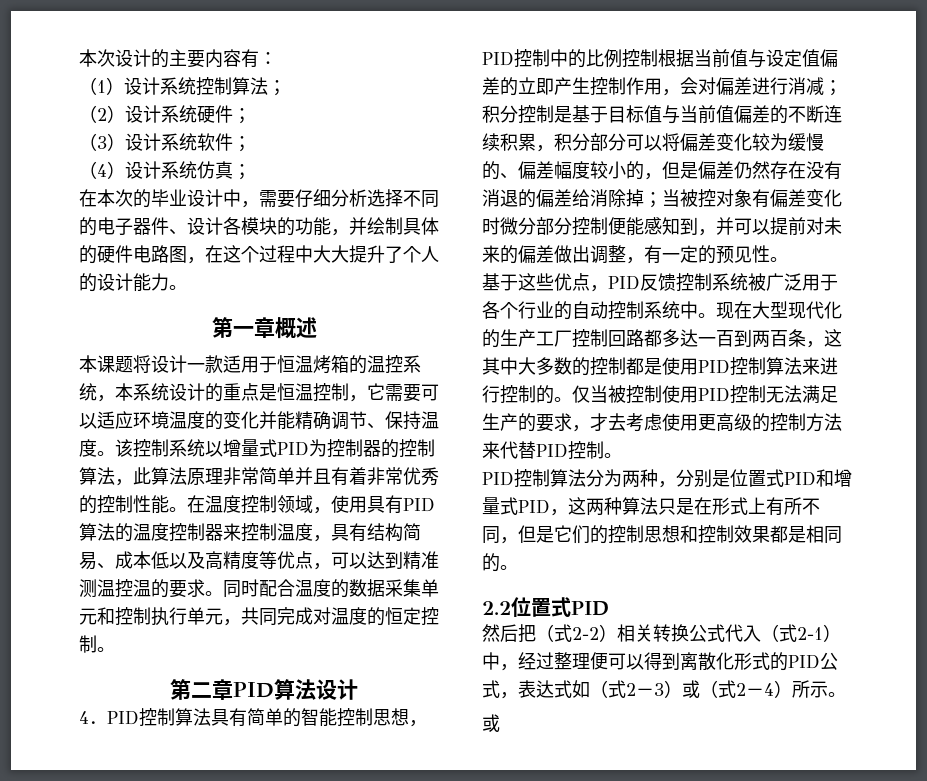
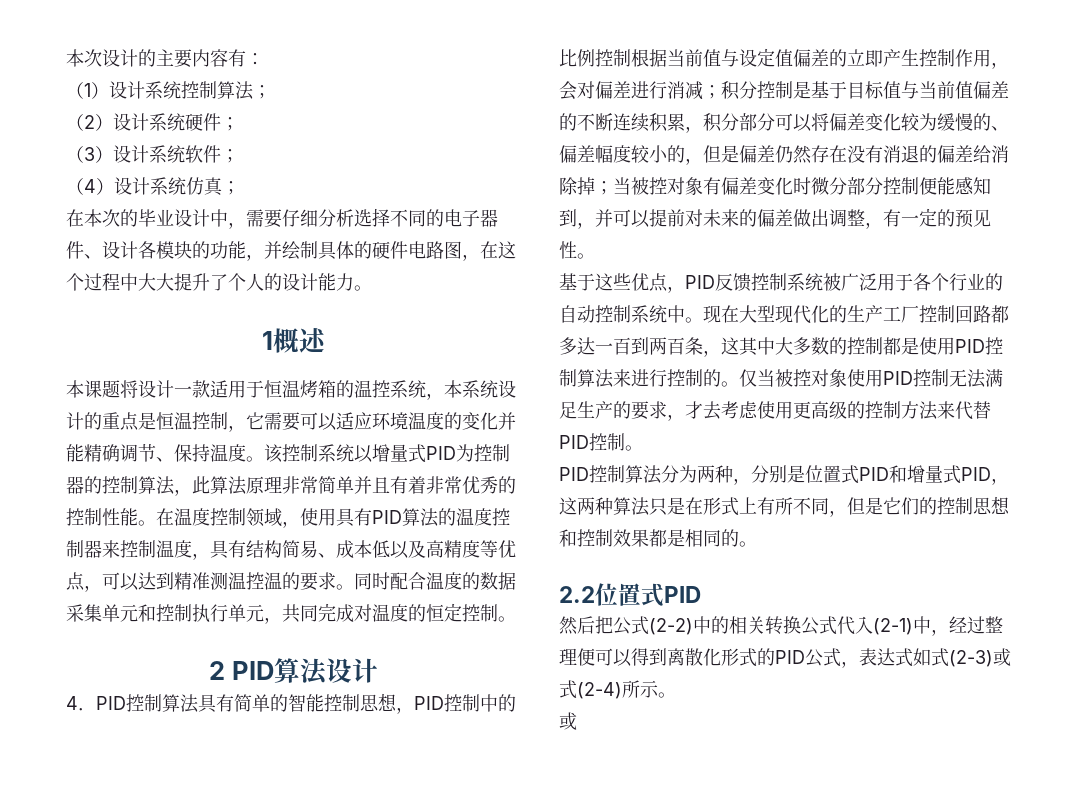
- 第一章概述
+ 1概述
- 第二章PID算法设计
+ 2 PID算法设计
- 仅当被控制使用PID控制无法满足生产的要求，才去考虑使用更高级的控制方法来代替PID控制。
+ 仅当被控对象使用PID控制无法满足生产的要求，才去考虑使用更高级的控制方法来代替PID控制。
- 然后把（式2-2）相关转换公式代入（式2-1）中，经过整理便可以得到离散化形式的PID公式，表达式如（式2－3）或（式2－4）所示。
+ 然后把公式(2-2)中的相关转换公式代入(2-1)中，经过整理便可以得到离散化形式的PID公式，表达式如式(2-3)或式(2-4)所示。

